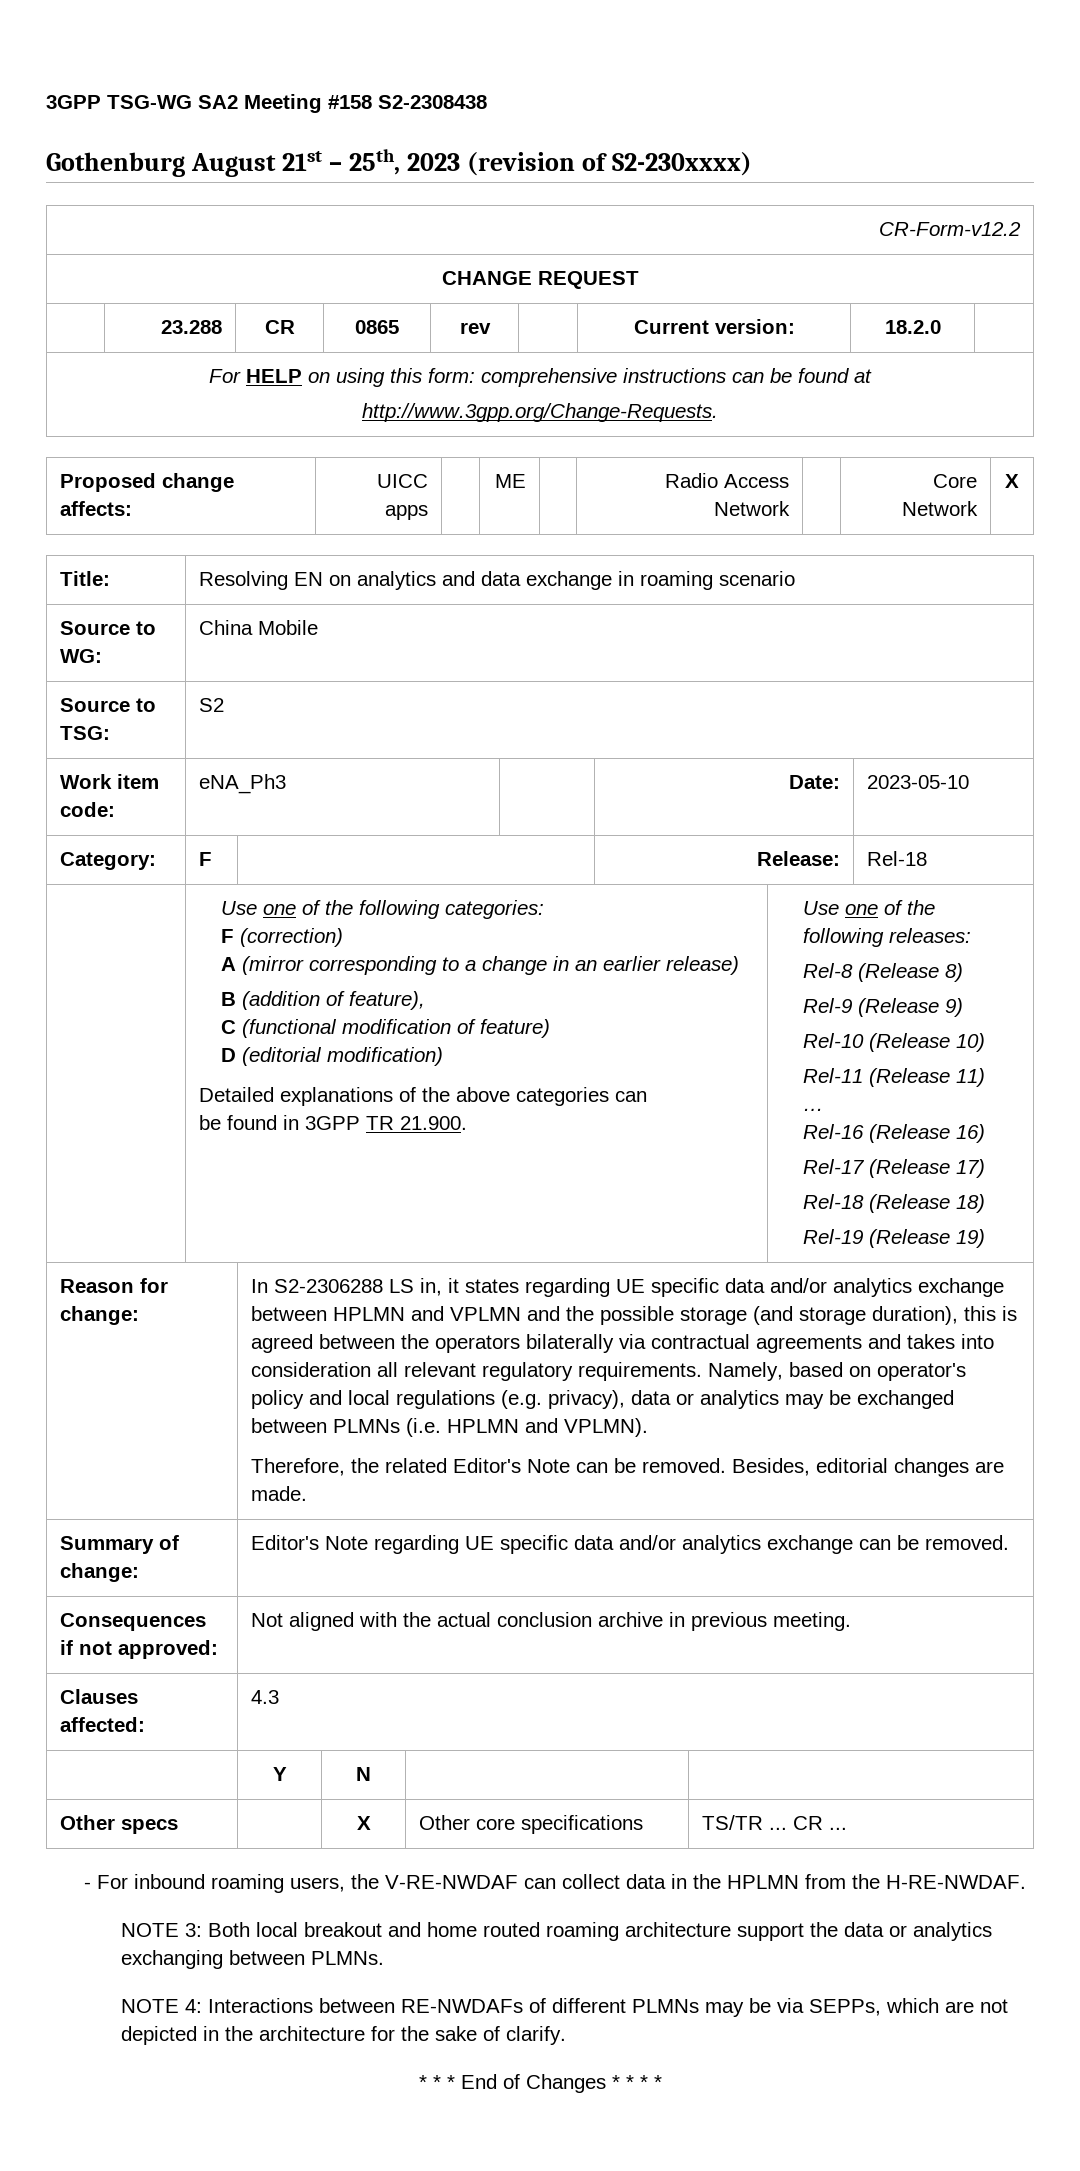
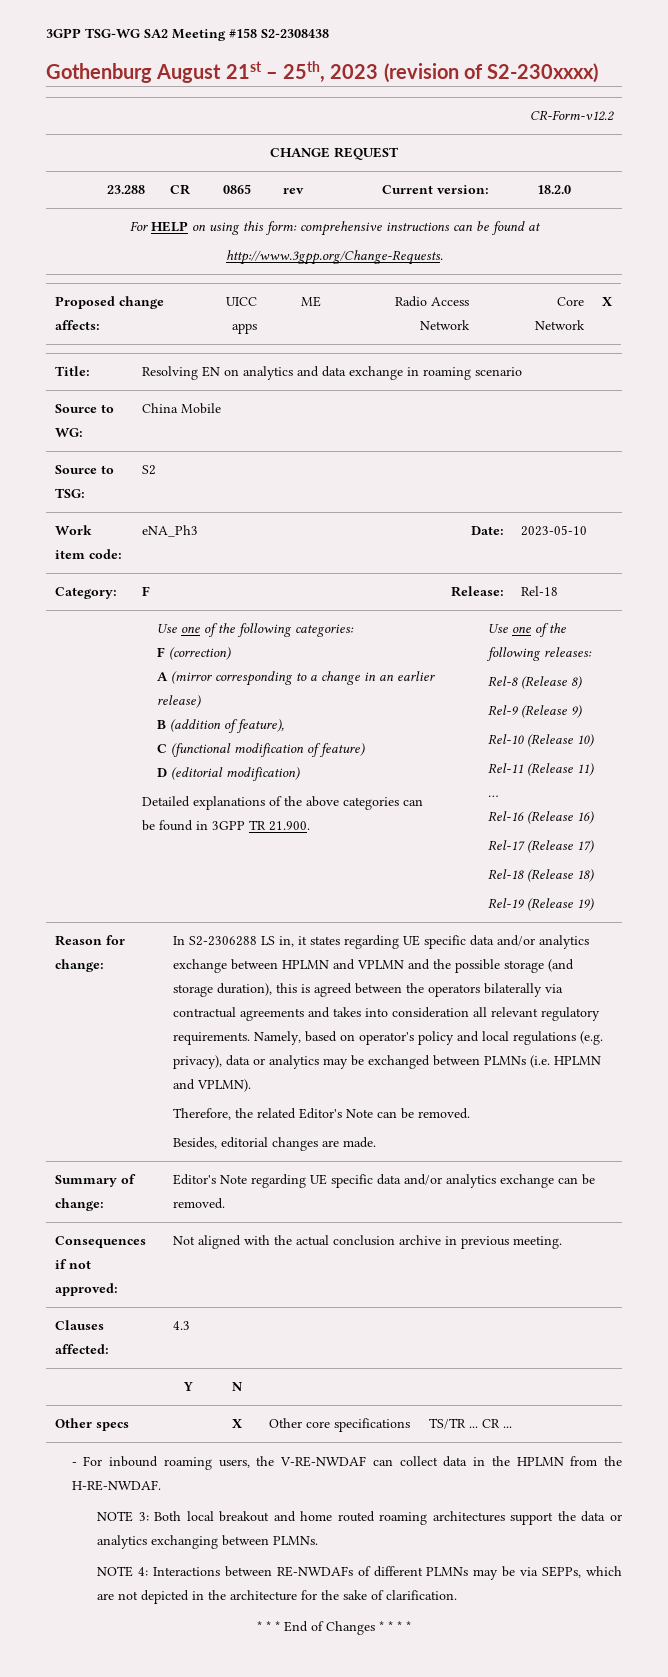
- Therefore, the related Editor's Note can be removed. Besides, editorial changes are made.
+ Therefore, the related Editor's Note can be removed.
+ Besides, editorial changes are made.
- NOTE 3: Both local breakout and home routed roaming architecture support the data or analytics exchanging between PLMNs.
+ NOTE 3: Both local breakout and home routed roaming architectures support the data or analytics exchanging between PLMNs.
- NOTE 4: Interactions between RE-NWDAFs of different PLMNs may be via SEPPs, which are not depicted in the architecture for the sake of clarify.
+ NOTE 4: Interactions between RE-NWDAFs of different PLMNs may be via SEPPs, which are not depicted in the architecture for the sake of clarification.

